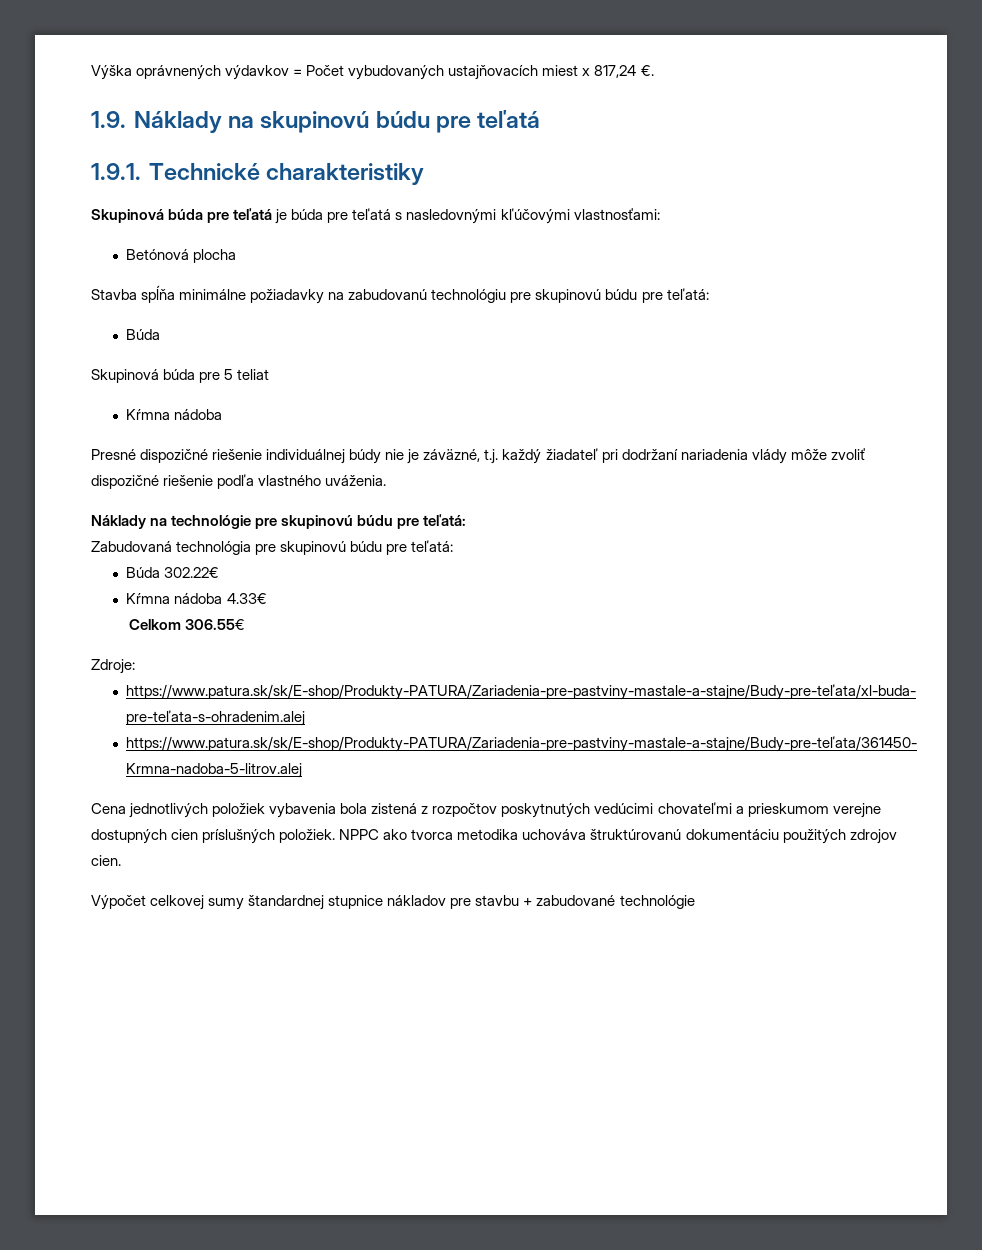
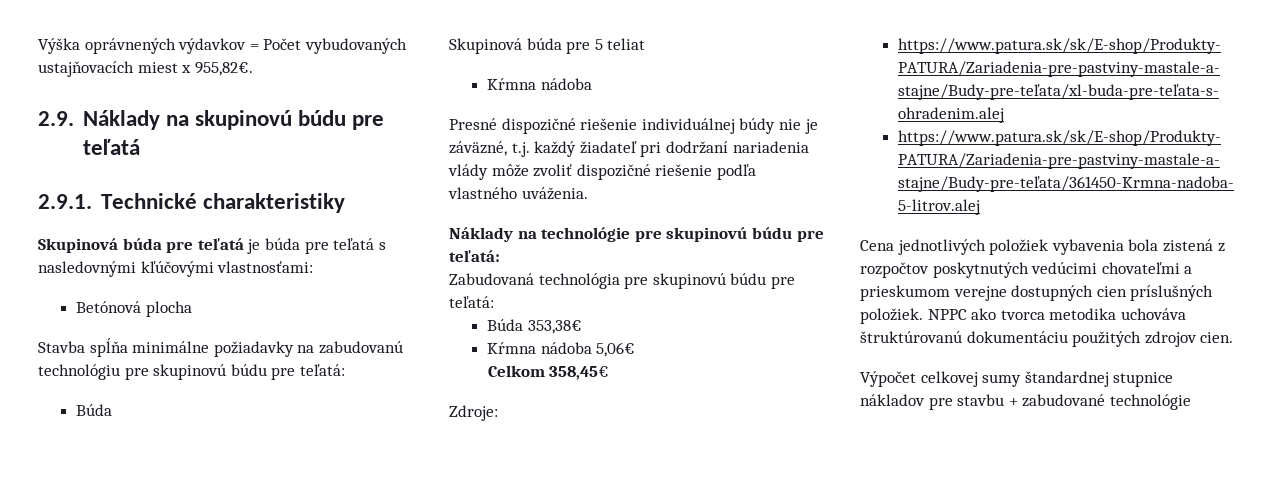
- Výška oprávnených výdavkov = Počet vybudovaných ustajňovacích miest x 817,24 €.
- 1.9. Náklady na skupinovú búdu pre teľatá
+ Výška oprávnených výdavkov = Počet vybudovaných ustajňovacích miest x 955,82€.
+ 2.9. Náklady na skupinovú búdu pre teľatá
- 1.9.1. Technické charakteristiky
+ 2.9.1. Technické charakteristiky
- Búda 302.22€
- Kŕmna nádoba 4.33€
+ Búda 353,38€
+ Kŕmna nádoba 5,06€
- Celkom 306.55€
+ Celkom 358,45€

